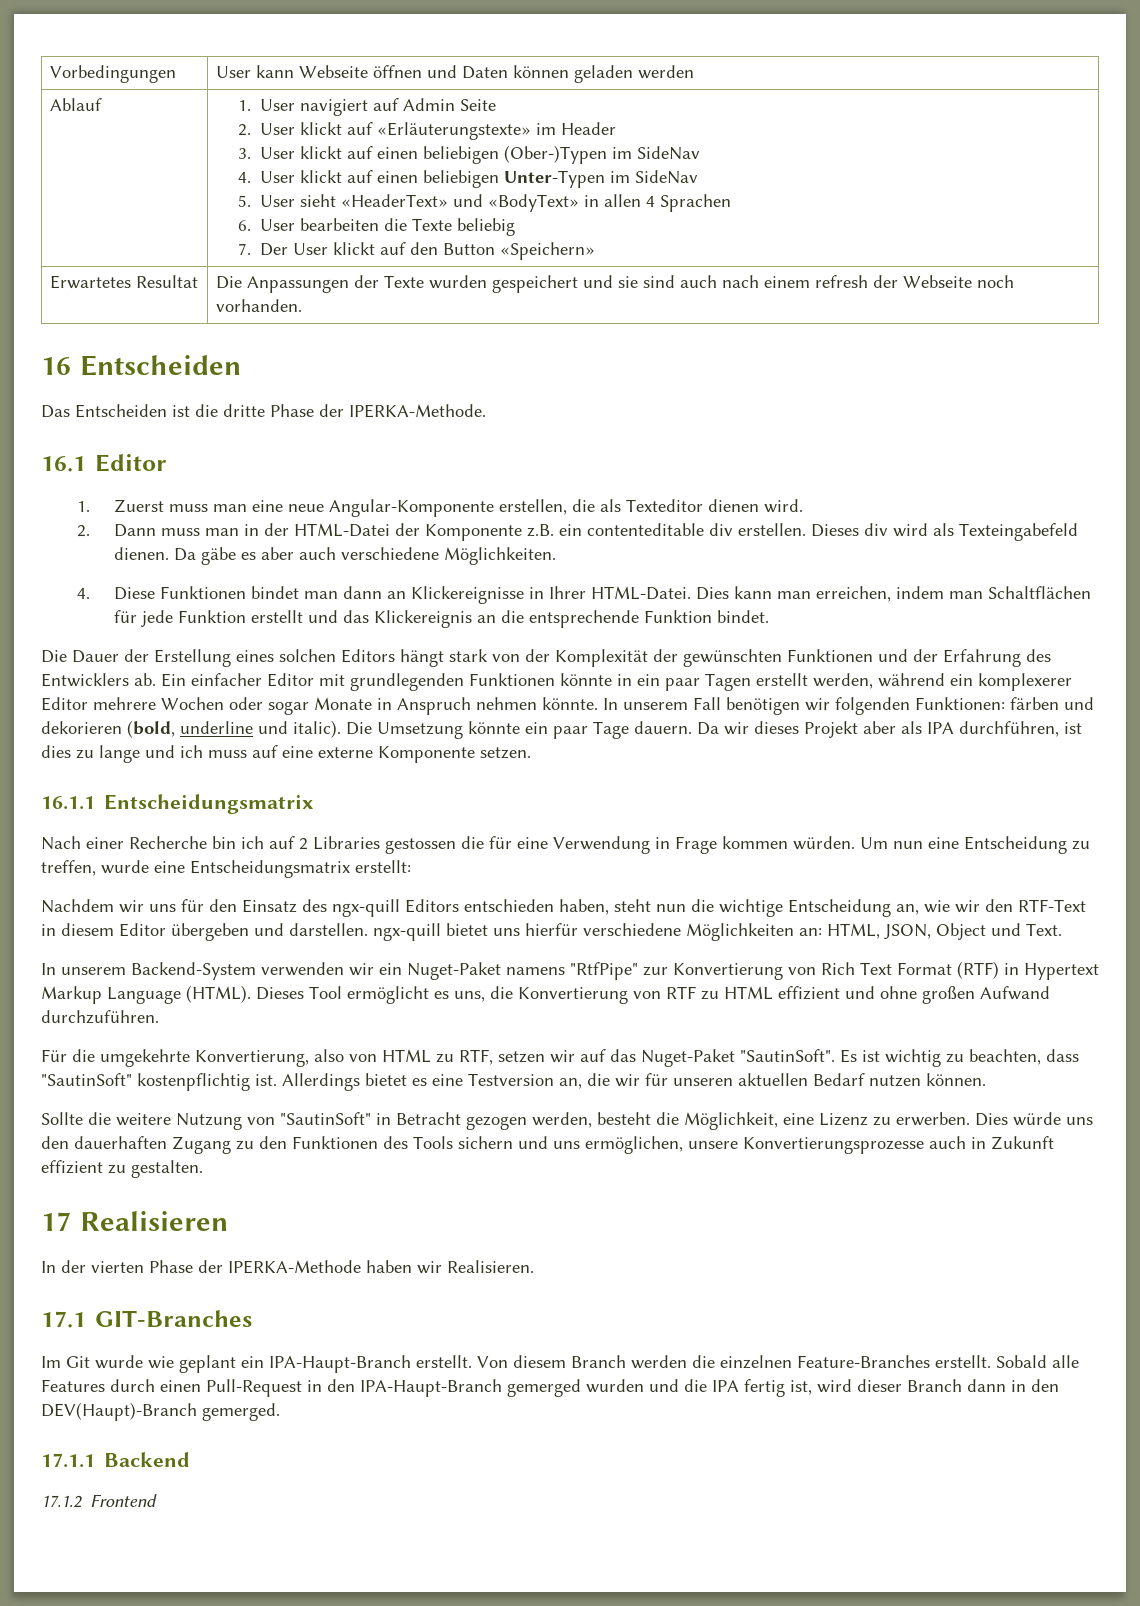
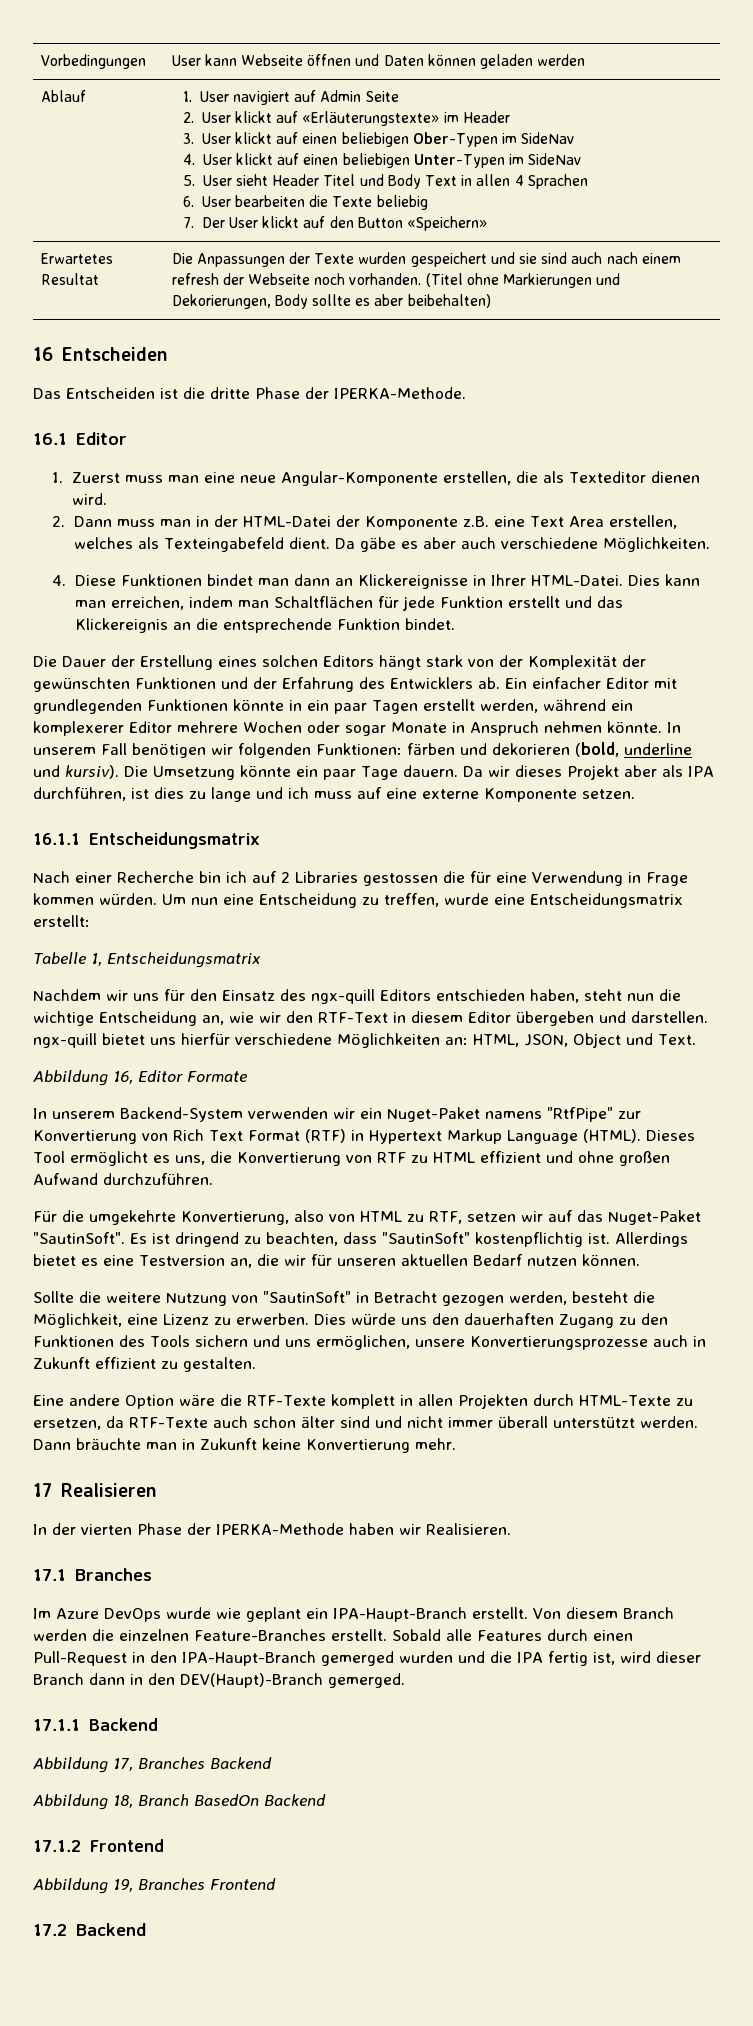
- 3. User klickt auf einen beliebigen (Ober-)Typen im SideNav
+ 3. User klickt auf einen beliebigen Ober-Typen im SideNav
- 5. User sieht «HeaderText» und «BodyText» in allen 4 Sprachen
+ 5. User sieht Header Titel und Body Text in allen 4 Sprachen
- Erwartetes Resultat | Die Anpassungen der Texte wurden gespeichert und sie sind auch nach einem refresh der Webseite noch vorhanden.
+ Erwartetes Resultat | Die Anpassungen der Texte wurden gespeichert und sie sind auch nach einem refresh der Webseite noch vorhanden. (Titel ohne Markierungen und Dekorierungen, Body sollte es aber beibehalten)
- 2. Dann muss man in der HTML-Datei der Komponente z.B. ein contenteditable div erstellen. Dieses div wird als Texteingabefeld dienen.
+ 2. Dann muss man in der HTML-Datei der Komponente z.B. eine Text Area erstellen, welches als Texteingabefeld dient.
- In unserem Fall benötigen wir folgenden Funktionen: färben und dekorieren (bold, underline und italic).
+ In unserem Fall benötigen wir folgenden Funktionen: färben und dekorieren (bold, underline und kursiv).
+ Tabelle 1, Entscheidungsmatrix
+ Abbildung 16, Editor Formate
- Es ist wichtig zu beachten, dass "SautinSoft" kostenpflichtig ist.
+ Es ist dringend zu beachten, dass "SautinSoft" kostenpflichtig ist.
+ Eine andere Option wäre die RTF-Texte komplett in allen Projekten durch HTML-Texte zu ersetzen, da RTF-Texte auch schon älter sind und nicht immer überall unterstützt werden. Dann bräuchte man in Zukunft keine Konvertierung mehr.
- 17.1 GIT-Branches
+ 17.1 Branches
- Im Git wurde wie geplant ein IPA-Haupt-Branch erstellt.
+ Im Azure DevOps wurde wie geplant ein IPA-Haupt-Branch erstellt.
+ Abbildung 17, Branches Backend
+ Abbildung 18, Branch BasedOn Backend
  17.1.2 Frontend
+ Abbildung 19, Branches Frontend
+ 17.2 Backend

